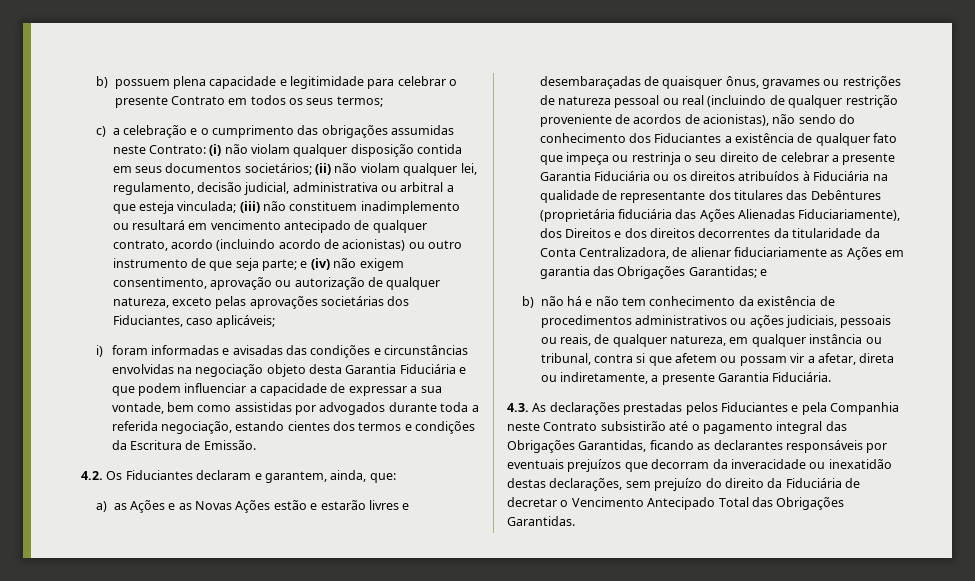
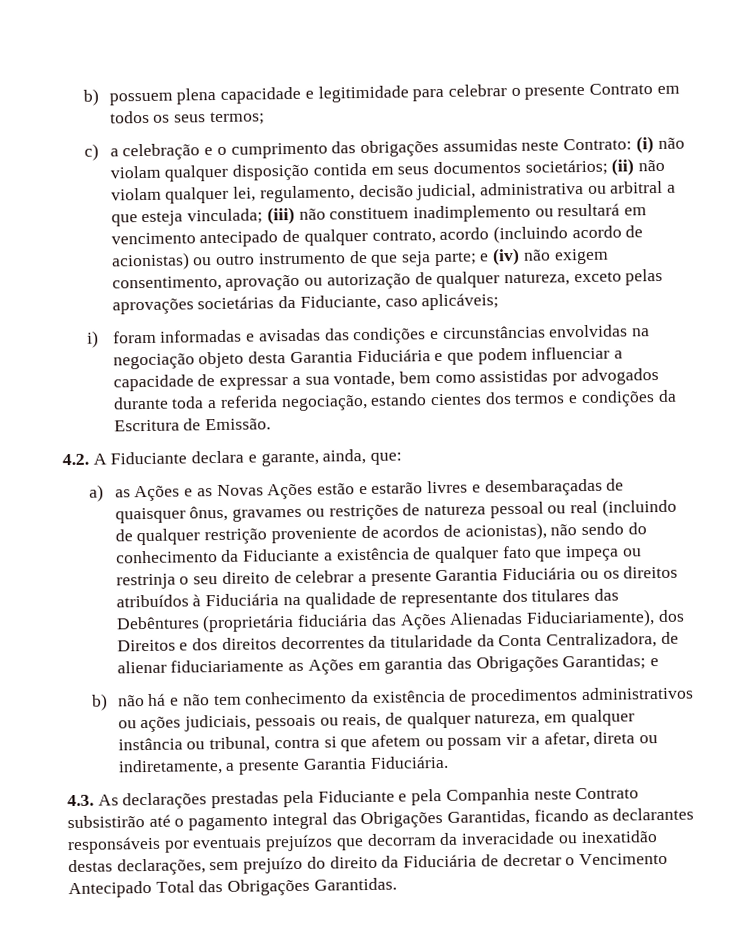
- e (iv) não exigem consentimento, aprovação ou autorização de qualquer natureza, exceto pelas aprovações societárias dos Fiduciantes, caso aplicáveis;
+ e (iv) não exigem consentimento, aprovação ou autorização de qualquer natureza, exceto pelas aprovações societárias da Fiduciante, caso aplicáveis;
- 4.2. Os Fiduciantes declaram e garantem, ainda, que:
+ 4.2. A Fiduciante declara e garante, ainda, que:
- a) as Ações e as Novas Ações estão e estarão livres e desembaraçadas de quaisquer ônus, gravames ou restrições de natureza pessoal ou real (incluindo de qualquer restrição proveniente de acordos de acionistas), não sendo do conhecimento dos Fiduciantes a existência de qualquer fato que impeça ou restrinja o seu direito de celebrar a presente Garantia Fiduciária ou os direitos atribuídos à Fiduciária na qualidade de representante dos titulares das Debêntures (proprietária fiduciária das Ações Alienadas Fiduciariamente), dos Direitos e dos direitos decorrentes da titularidade da Conta Centralizadora, de alienar fiduciariamente as Ações em garantia das Obrigações Garantidas;
+ a) as Ações e as Novas Ações estão e estarão livres e desembaraçadas de quaisquer ônus, gravames ou restrições de natureza pessoal ou real (incluindo de qualquer restrição proveniente de acordos de acionistas), não sendo do conhecimento da Fiduciante a existência de qualquer fato que impeça ou restrinja o seu direito de celebrar a presente Garantia Fiduciária ou os direitos atribuídos à Fiduciária na qualidade de representante dos titulares das Debêntures (proprietária fiduciária das Ações Alienadas Fiduciariamente), dos Direitos e dos direitos decorrentes da titularidade da Conta Centralizadora, de alienar fiduciariamente as Ações em garantia das Obrigações Garantidas;
- 4.3. As declarações prestadas pelos Fiduciantes e pela Companhia neste Contrato subsistirão até o pagamento integral das Obrigações Garantidas, ficando as declarantes responsáveis por eventuais prejuízos que decorram da inveracidade ou inexatidão destas declarações, sem prejuízo do direito da Fiduciária de decretar o Vencimento Antecipado Total das Obrigações Garantidas.
+ 4.3. As declarações prestadas pela Fiduciante e pela Companhia neste Contrato subsistirão até o pagamento integral das Obrigações Garantidas, ficando as declarantes responsáveis por eventuais prejuízos que decorram da inveracidade ou inexatidão destas declarações, sem prejuízo do direito da Fiduciária de decretar o Vencimento Antecipado Total das Obrigações Garantidas.

